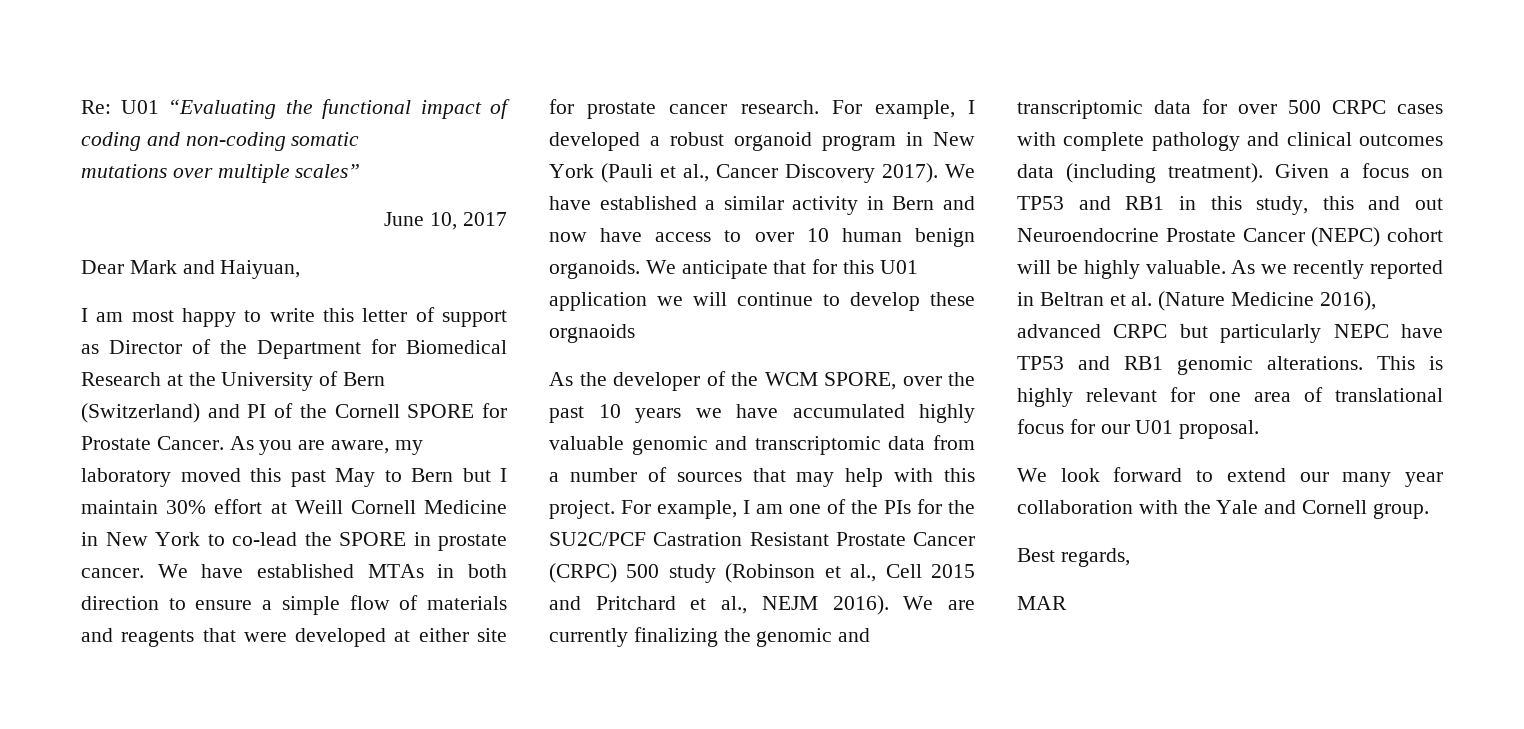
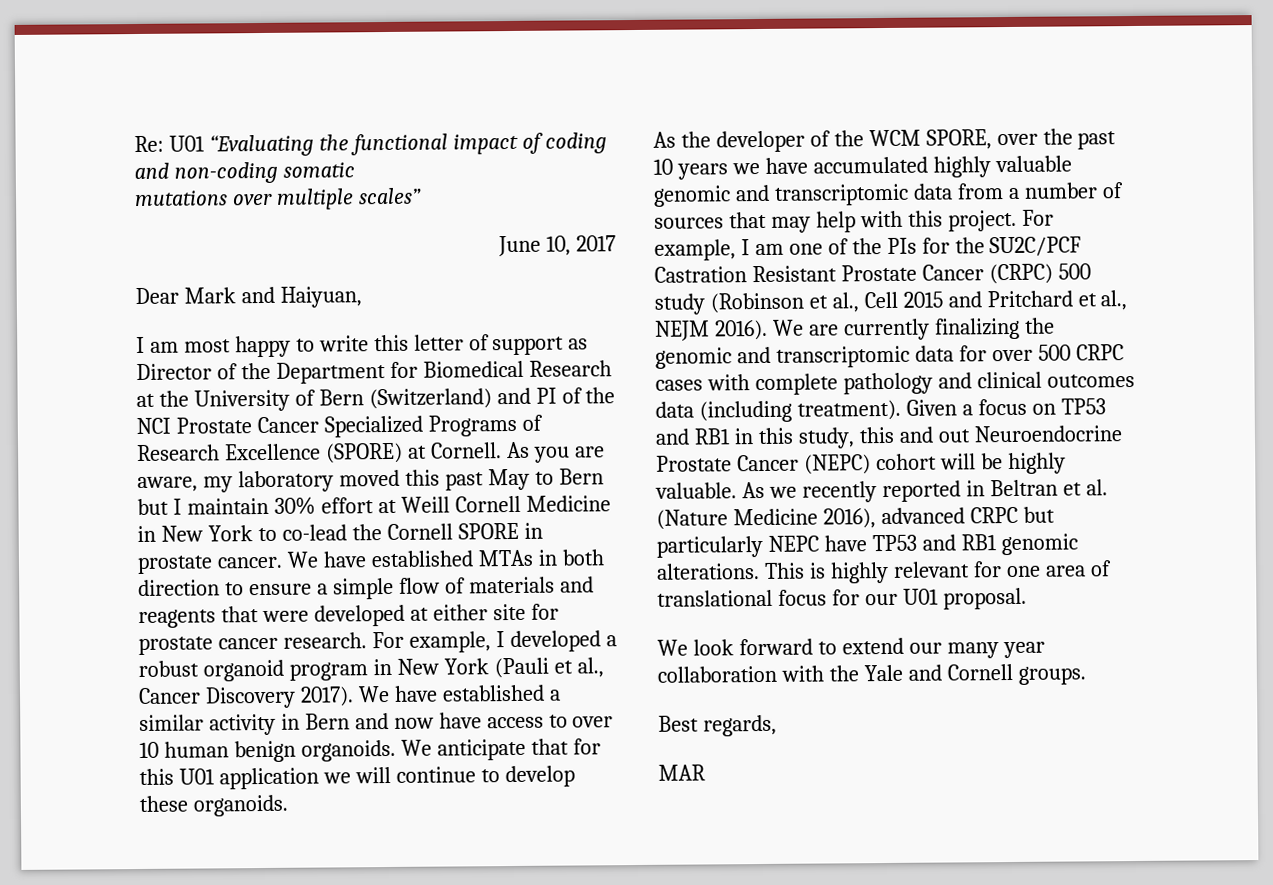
- I am most happy to write this letter of support as Director of the Department for Biomedical Research at the University of Bern (Switzerland) and PI of the Cornell SPORE for Prostate Cancer.
+ I am most happy to write this letter of support as Director of the Department for Biomedical Research at the University of Bern (Switzerland) and PI of the NCI Prostate Cancer Specialized Programs of Research Excellence (SPORE) at Cornell.
- As you are aware, my laboratory moved this past May to Bern but I maintain 30% effort at Weill Cornell Medicine in New York to co-lead the SPORE in prostate cancer.
+ As you are aware, my laboratory moved this past May to Bern but I maintain 30% effort at Weill Cornell Medicine in New York to co-lead the Cornell SPORE in prostate cancer.
- We anticipate that for this U01 application we will continue to develop these orgnaoids
+ We anticipate that for this U01 application we will continue to develop these organoids.
- We look forward to extend our many year collaboration with the Yale and Cornell group.
+ We look forward to extend our many year collaboration with the Yale and Cornell groups.

